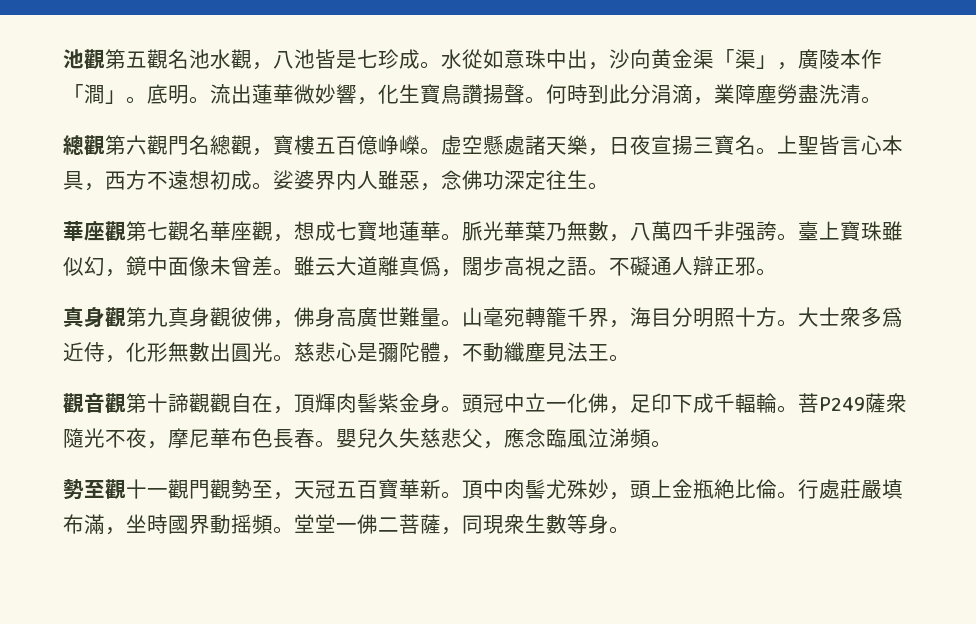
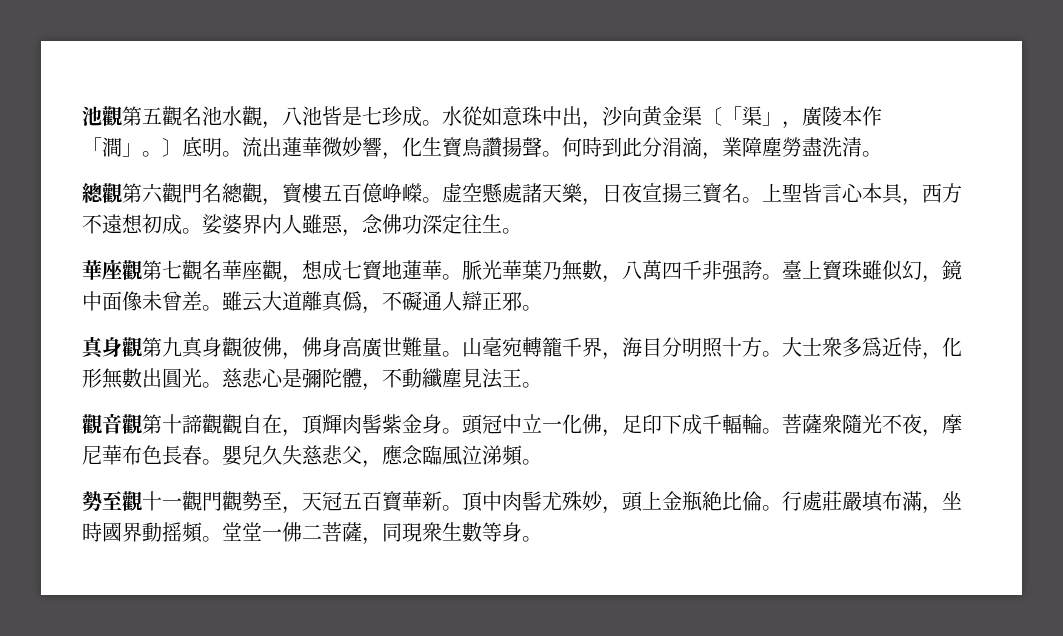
- 水從如意珠中出，沙向黄金渠「渠」，廣陵本作「澗」。
+ 水從如意珠中出，沙向黄金渠〔「渠」，廣陵本作「澗」。
- 底明。
+ 〕底明。
- 雖云大道離真僞，闊步高視之語。不礙通人辯正邪。
+ 雖云大道離真僞，不礙通人辯正邪。
- 菩P249薩衆隨光不夜，摩尼華布色長春。
+ 菩薩衆隨光不夜，摩尼華布色長春。

